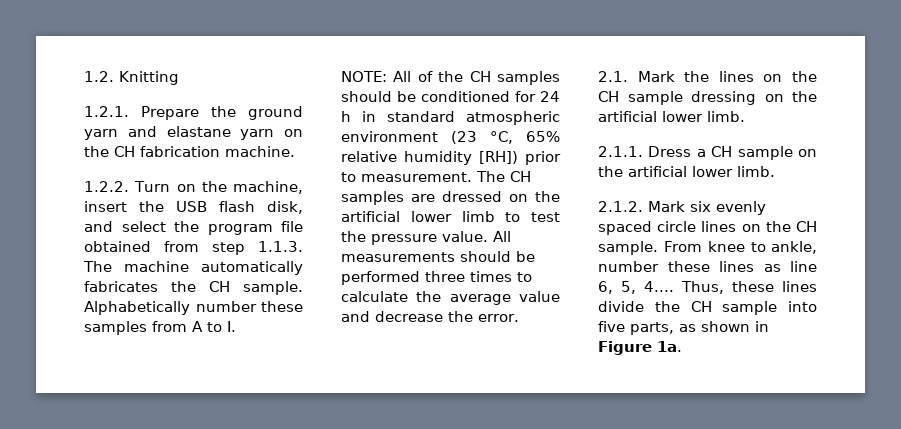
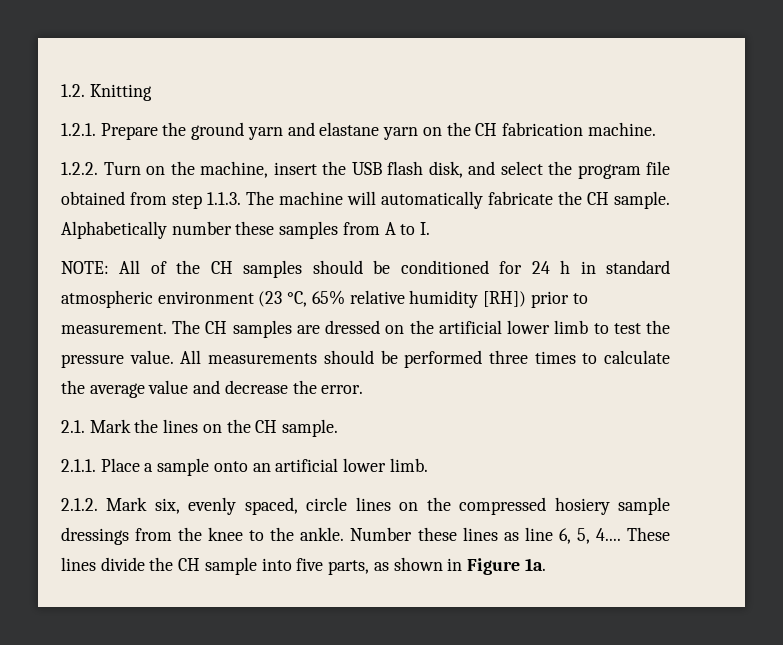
- 1.2.2. Turn on the machine, insert the USB flash disk, and select the program file obtained from step 1.1.3. The machine automatically fabricates the CH sample.
+ 1.2.2. Turn on the machine, insert the USB flash disk, and select the program file obtained from step 1.1.3. The machine will automatically fabricate the CH sample.
- 2.1. Mark the lines on the CH sample dressing on the artificial lower limb.
- 2.1.1. Dress a CH sample on the artificial lower limb.
+ 2.1. Mark the lines on the CH sample.
+ 2.1.1. Place a sample onto an artificial lower limb.
- 2.1.2. Mark six evenly spaced circle lines on the CH sample. From knee to ankle, number these lines as line 6, 5, 4....
+ 2.1.2. Mark six, evenly spaced, circle lines on the compressed hosiery sample dressings from the knee to the ankle. Number these lines as line 6, 5, 4....
- Thus, these lines divide the CH sample into five parts, as shown in Figure 1a.
+ These lines divide the CH sample into five parts, as shown in Figure 1a.

